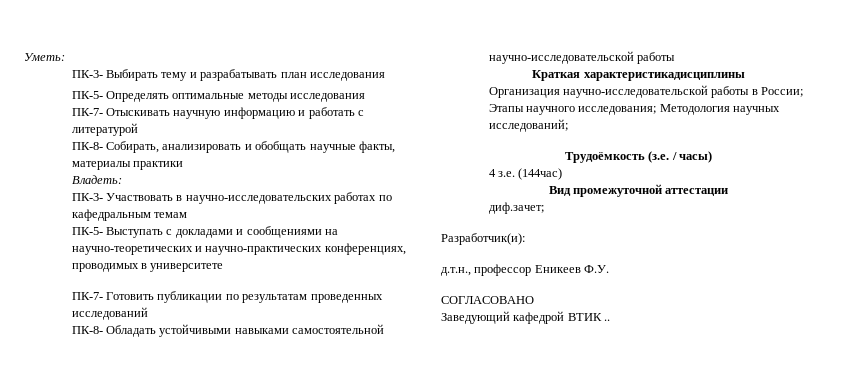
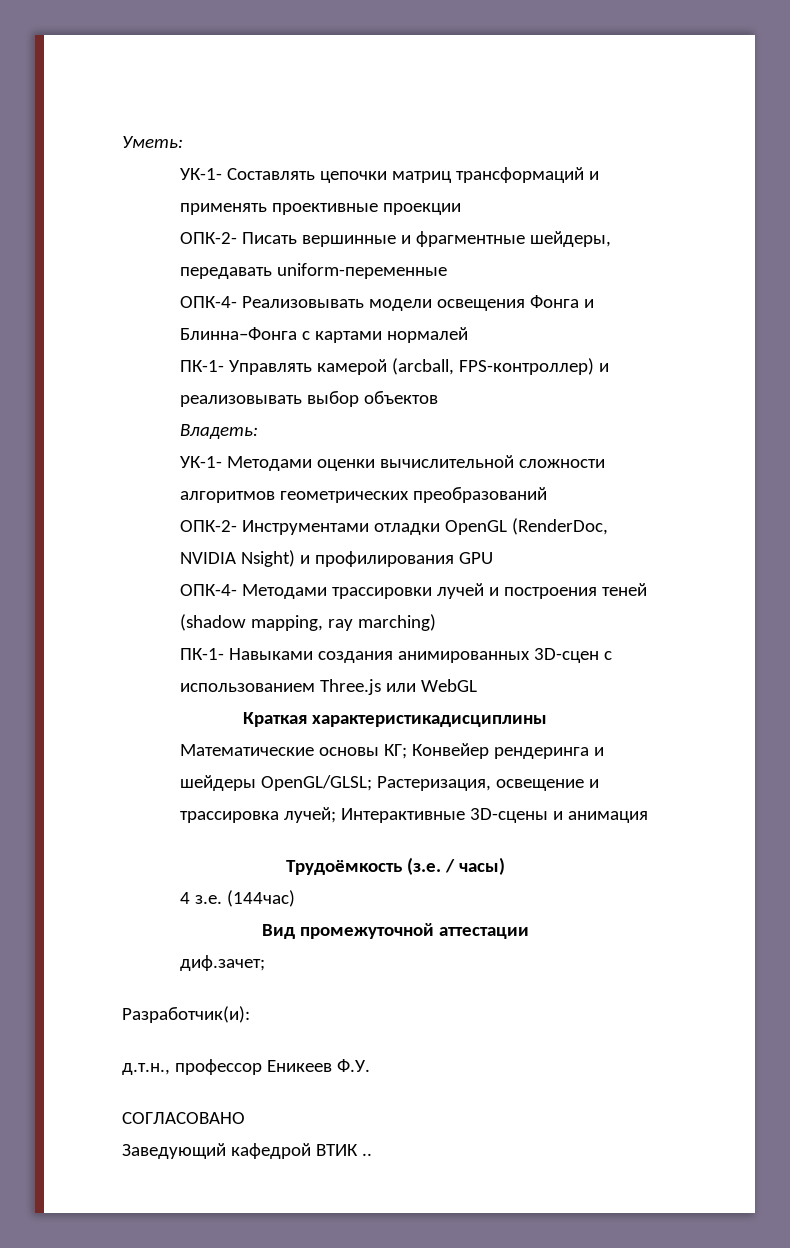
- ПК-3- Выбирать тему и разрабатывать план исследования
- ПК-5- Определять оптимальные методы исследования
- ПК-7- Отыскивать научную информацию и работать с литературой
- ПК-8- Собирать, анализировать и обобщать научные факты, материалы практики
+ УК-1- Составлять цепочки матриц трансформаций и применять проективные проекции
+ ОПК-2- Писать вершинные и фрагментные шейдеры, передавать uniform-переменные
+ ОПК-4- Реализовывать модели освещения Фонга и Блинна–Фонга с картами нормалей
+ ПК-1- Управлять камерой (arcball, FPS-контроллер) и реализовывать выбор объектов
  Владеть:
- ПК-3- Участвовать в научно-исследовательских работах по кафедральным темам
- ПК-5- Выступать с докладами и сообщениями на научно-теоретических и научно-практических конференциях, проводимых в университете
- ПК-7- Готовить публикации по результатам проведенных исследований
- ПК-8- Обладать устойчивыми навыками самостоятельной научно-исследовательской работы
+ УК-1- Методами оценки вычислительной сложности алгоритмов геометрических преобразований
+ ОПК-2- Инструментами отладки OpenGL (RenderDoc, NVIDIA Nsight) и профилирования GPU
+ ОПК-4- Методами трассировки лучей и построения теней (shadow mapping, ray marching)
+ ПК-1- Навыками создания анимированных 3D-сцен с использованием Three.js или WebGL
  Краткая характеристикадисциплины
- Организация научно-исследовательской работы в России; Этапы научного исследования; Методология научных исследований;
+ Математические основы КГ; Конвейер рендеринга и шейдеры OpenGL/GLSL; Растеризация, освещение и трассировка лучей; Интерактивные 3D-сцены и анимация

